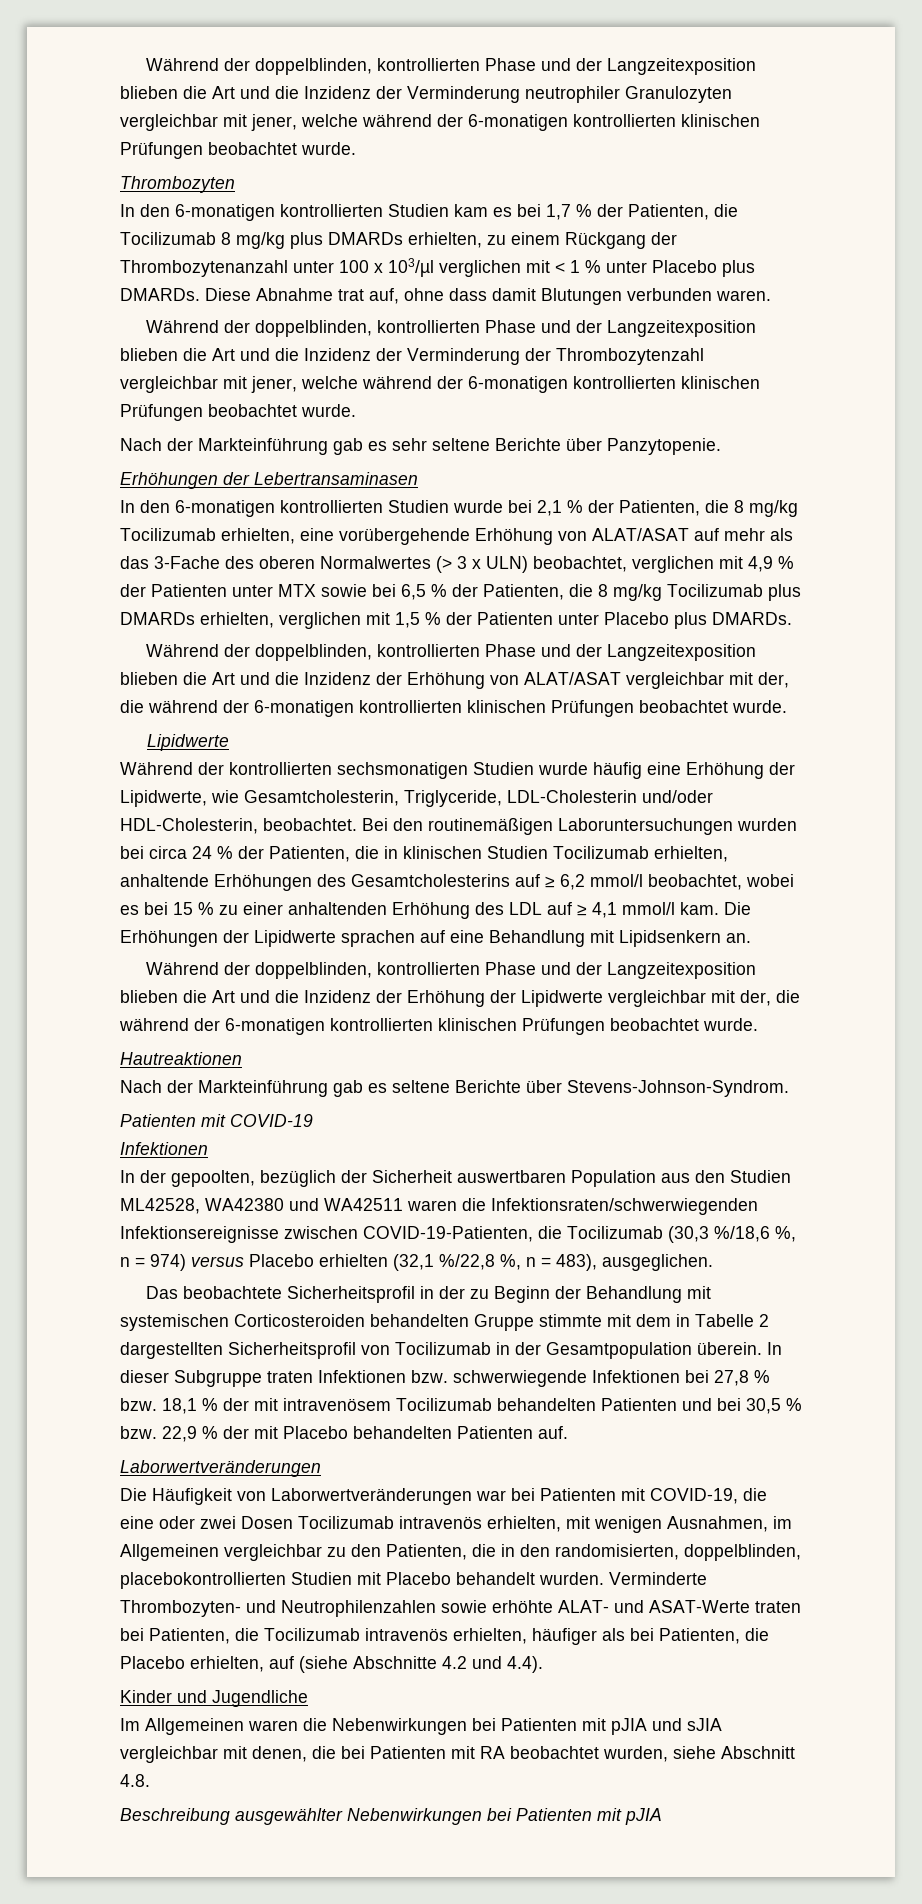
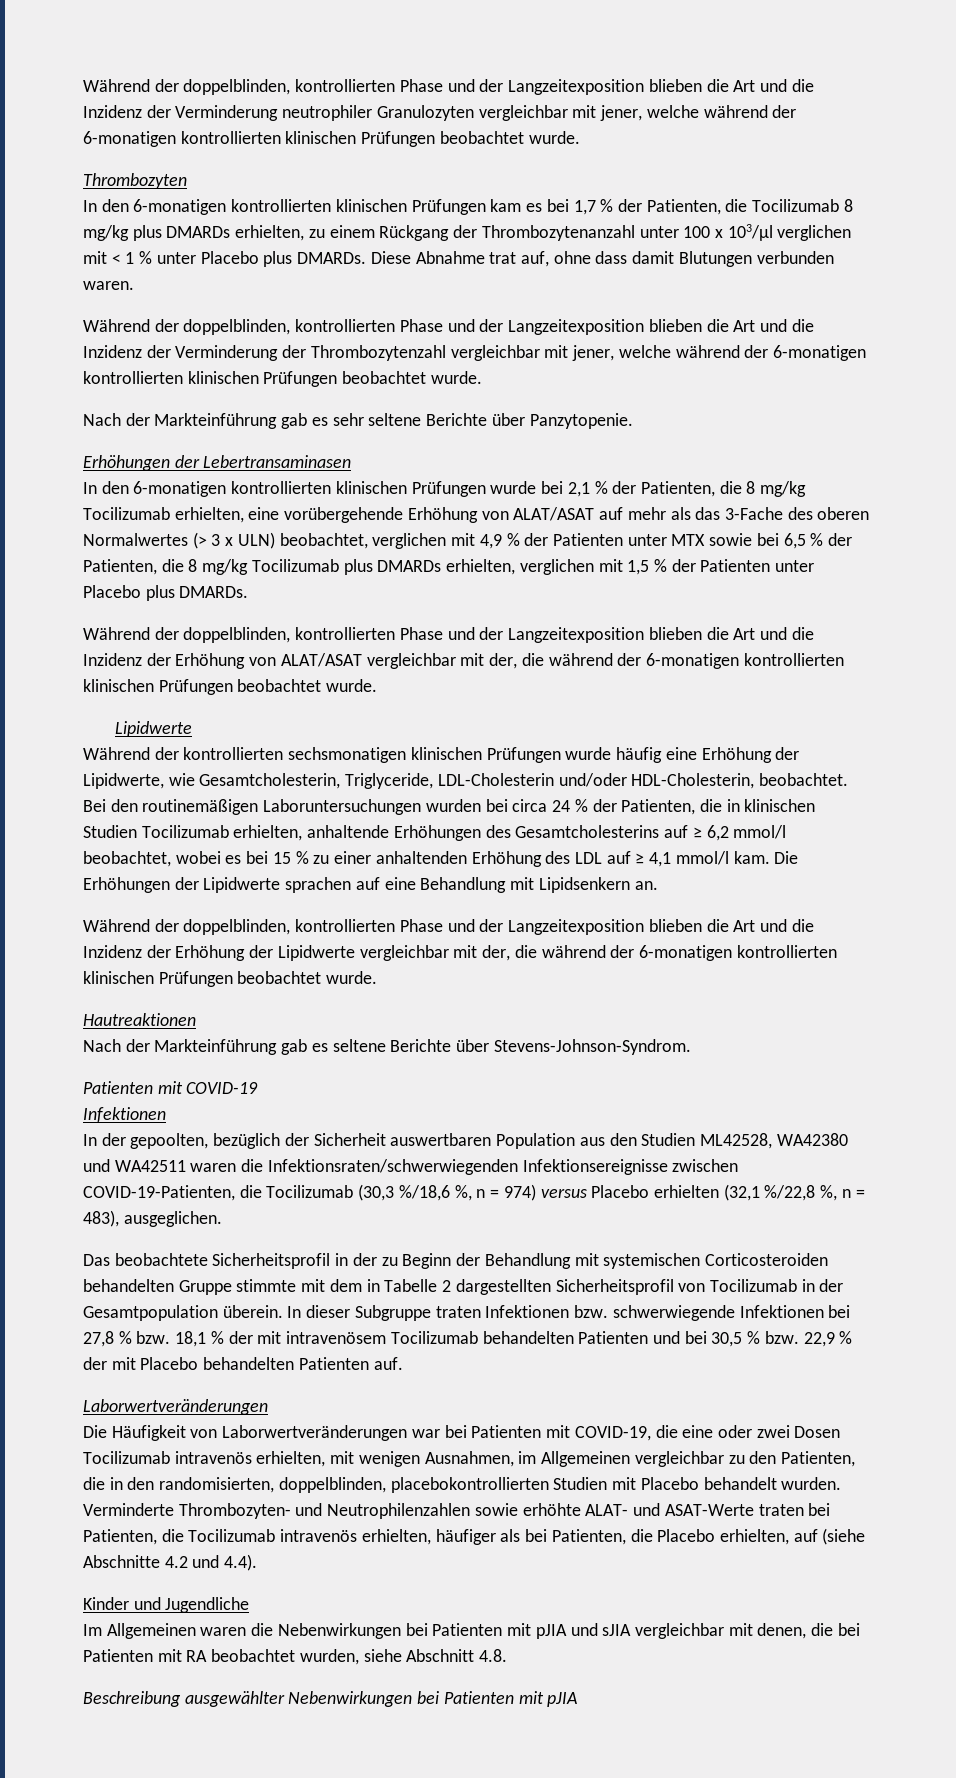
- In den 6-monatigen kontrollierten Studien kam es bei 1,7 % der Patienten, die Tocilizumab 8 mg/kg plus DMARDs erhielten, zu einem Rückgang der Thrombozytenanzahl unter 100 x 103/µl verglichen mit < 1 % unter Placebo plus DMARDs.
+ In den 6-monatigen kontrollierten klinischen Prüfungen kam es bei 1,7 % der Patienten, die Tocilizumab 8 mg/kg plus DMARDs erhielten, zu einem Rückgang der Thrombozytenanzahl unter 100 x 103/µl verglichen mit < 1 % unter Placebo plus DMARDs.
- In den 6-monatigen kontrollierten Studien wurde bei 2,1 % der Patienten, die 8 mg/kg Tocilizumab erhielten, eine vorübergehende Erhöhung von ALAT/ASAT auf mehr als das 3-Fache des oberen Normalwertes (> 3 x ULN) beobachtet, verglichen mit 4,9 % der Patienten unter MTX sowie bei 6,5 % der Patienten, die 8 mg/kg Tocilizumab plus DMARDs erhielten, verglichen mit 1,5 % der Patienten unter Placebo plus DMARDs.
+ In den 6-monatigen kontrollierten klinischen Prüfungen wurde bei 2,1 % der Patienten, die 8 mg/kg Tocilizumab erhielten, eine vorübergehende Erhöhung von ALAT/ASAT auf mehr als das 3-Fache des oberen Normalwertes (> 3 x ULN) beobachtet, verglichen mit 4,9 % der Patienten unter MTX sowie bei 6,5 % der Patienten, die 8 mg/kg Tocilizumab plus DMARDs erhielten, verglichen mit 1,5 % der Patienten unter Placebo plus DMARDs.
- Während der kontrollierten sechsmonatigen Studien wurde häufig eine Erhöhung der Lipidwerte, wie Gesamtcholesterin, Triglyceride, LDL-Cholesterin und/oder HDL-Cholesterin, beobachtet.
+ Während der kontrollierten sechsmonatigen klinischen Prüfungen wurde häufig eine Erhöhung der Lipidwerte, wie Gesamtcholesterin, Triglyceride, LDL-Cholesterin und/oder HDL-Cholesterin, beobachtet.

